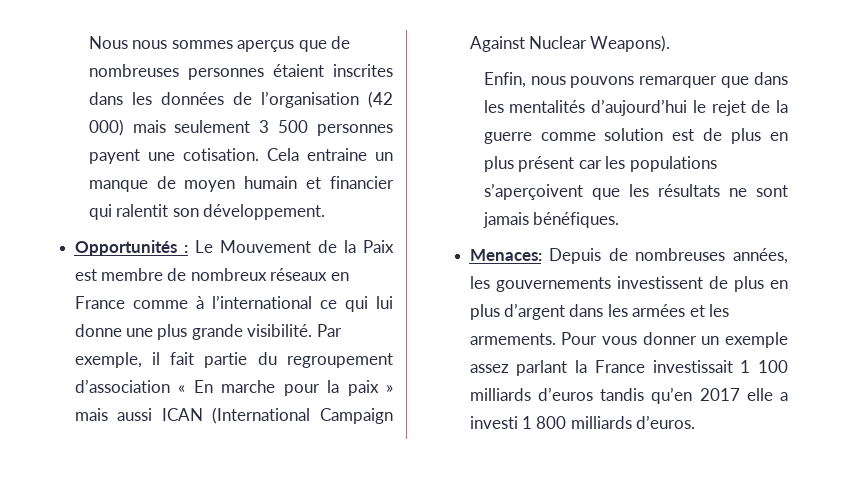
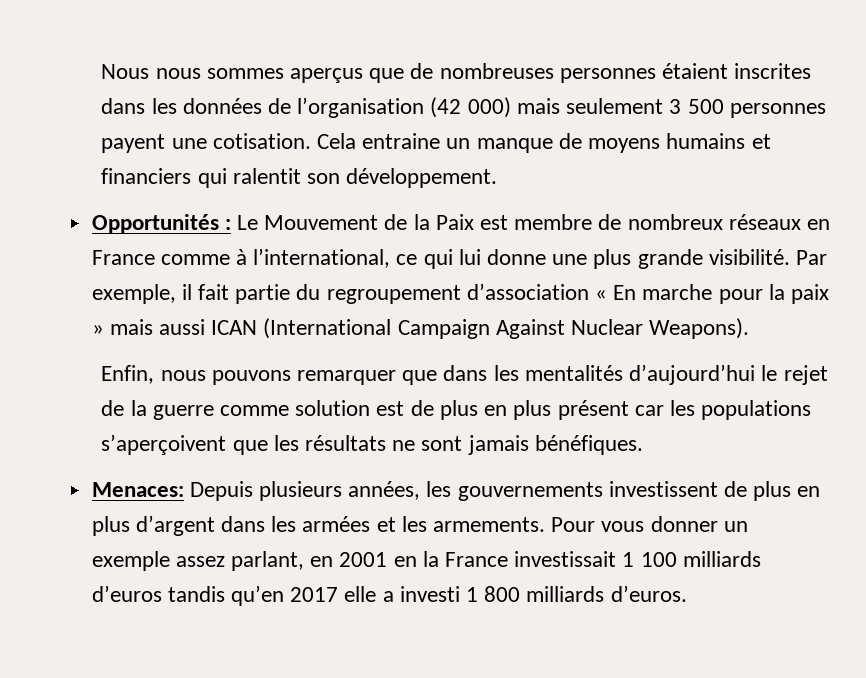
- Cela entraine un manque de moyen humain et financier qui ralentit son développement.
+ Cela entraine un manque de moyens humains et financiers qui ralentit son développement.
- Opportunités : Le Mouvement de la Paix est membre de nombreux réseaux en France comme à l’international ce qui lui donne une plus grande visibilité.
+ Opportunités : Le Mouvement de la Paix est membre de nombreux réseaux en France comme à l’international, ce qui lui donne une plus grande visibilité.
- Menaces: Depuis de nombreuses années, les gouvernements investissent de plus en plus d’argent dans les armées et les armements.
+ Menaces: Depuis plusieurs années, les gouvernements investissent de plus en plus d’argent dans les armées et les armements.
- Pour vous donner un exemple assez parlant la France investissait 1 100 milliards d’euros tandis qu’en 2017 elle a investi 1 800 milliards d’euros.
+ Pour vous donner un exemple assez parlant, en 2001 en la France investissait 1 100 milliards d’euros tandis qu’en 2017 elle a investi 1 800 milliards d’euros.

